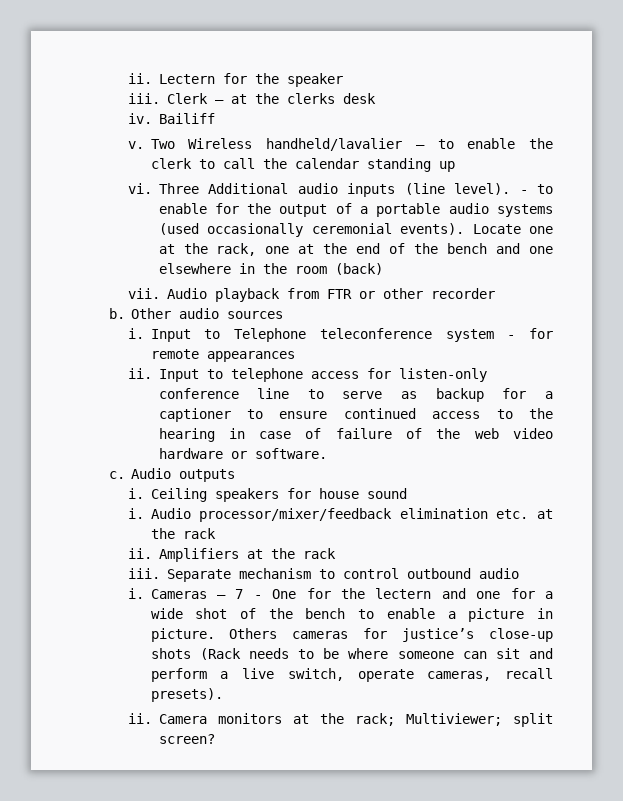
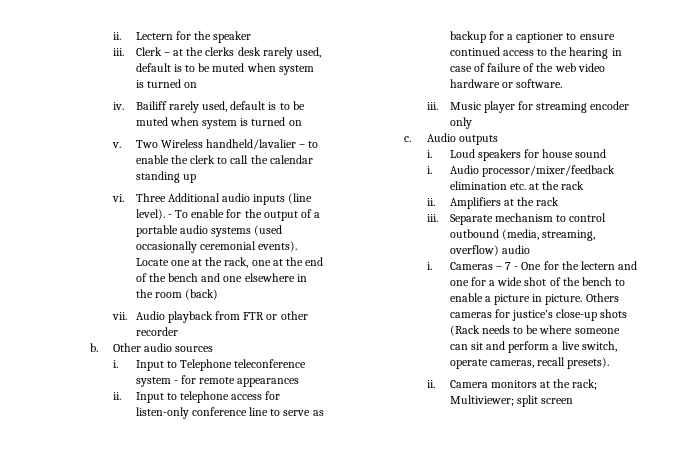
- Clerk – at the clerks desk
- iv. Bailiff
+ Clerk – at the clerks desk rarely used, default is to be muted when system is turned on
+ iv. Bailiff rarely used, default is to be muted when system is turned on
- - to enable for the output of a portable audio systems (used occasionally ceremonial events).
+ - To enable for the output of a portable audio systems (used occasionally ceremonial events).
+ iii. Music player for streaming encoder only
- Ceiling speakers for house sound
+ Loud speakers for house sound
- Separate mechanism to control outbound audio
+ Separate mechanism to control outbound (media, streaming, overflow) audio
- Camera monitors at the rack; Multiviewer; split screen?
+ Camera monitors at the rack; Multiviewer; split screen

